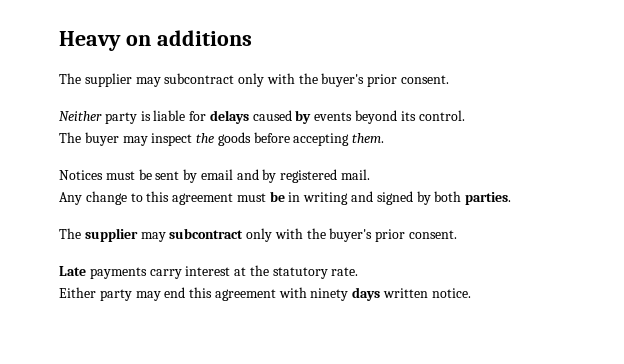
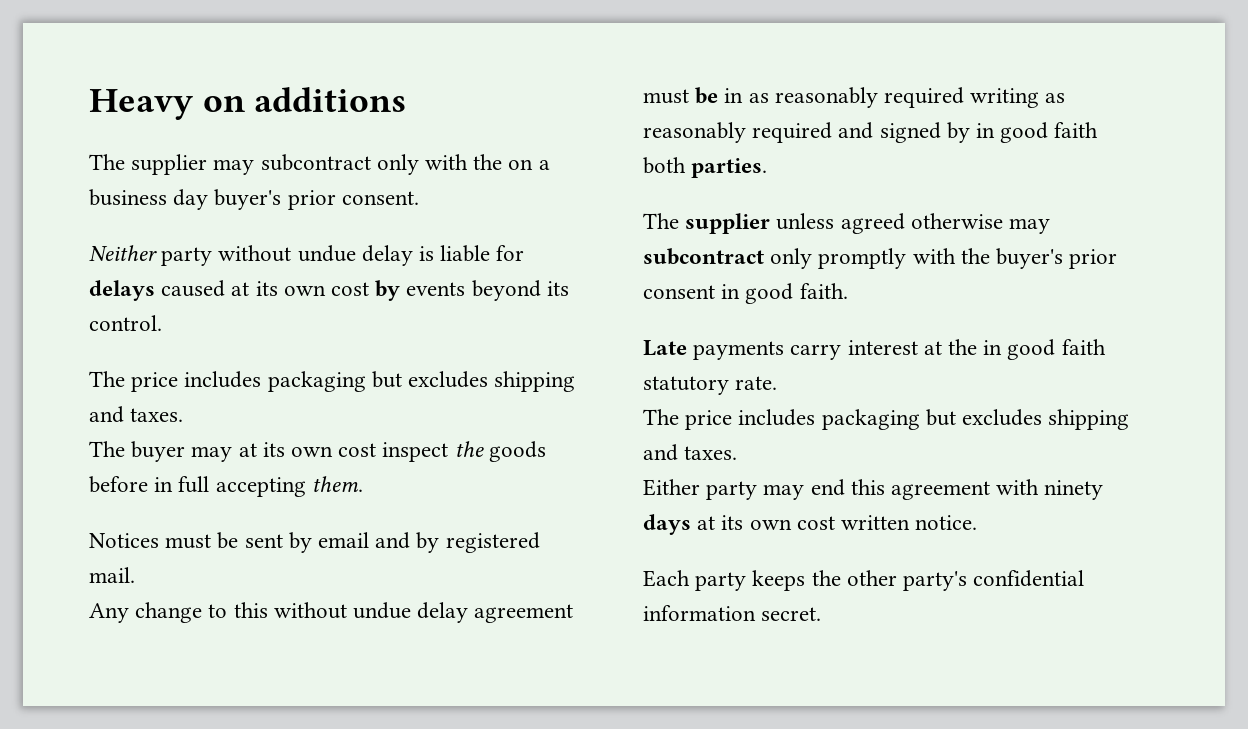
  Heavy on additions
- The supplier may subcontract only with the buyer's prior consent.
+ The supplier may subcontract only with the on a business day buyer's prior consent.
- Neither party is liable for delays caused by events beyond its control.
+ Neither party without undue delay is liable for delays caused at its own cost by events beyond its control.
+ The price includes packaging but excludes shipping and taxes.
- The buyer may inspect the goods before accepting them.
+ The buyer may at its own cost inspect the goods before in full accepting them.
- Any change to this agreement must be in writing and signed by both parties.
- The supplier may subcontract only with the buyer's prior consent.
+ Any change to this without undue delay agreement must be in as reasonably required writing as reasonably required and signed by in good faith both parties.
+ The supplier unless agreed otherwise may subcontract only promptly with the buyer's prior consent in good faith.
- Late payments carry interest at the statutory rate.
+ Late payments carry interest at the in good faith statutory rate.
+ The price includes packaging but excludes shipping and taxes.
- Either party may end this agreement with ninety days written notice.
+ Either party may end this agreement with ninety days at its own cost written notice.
+ Each party keeps the other party's confidential information secret.

